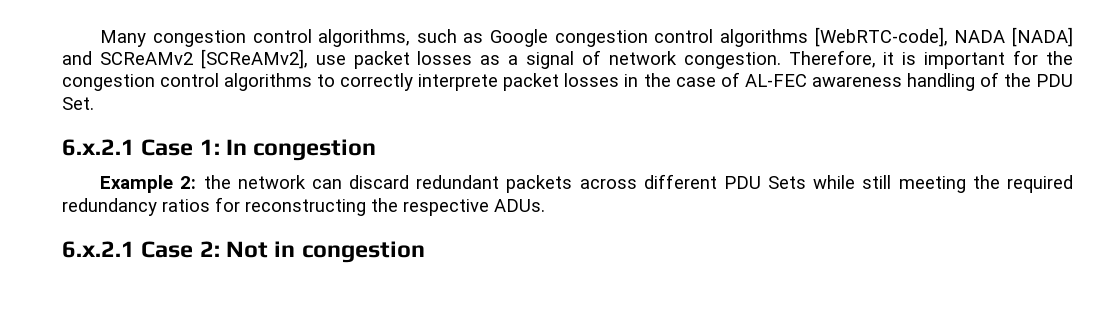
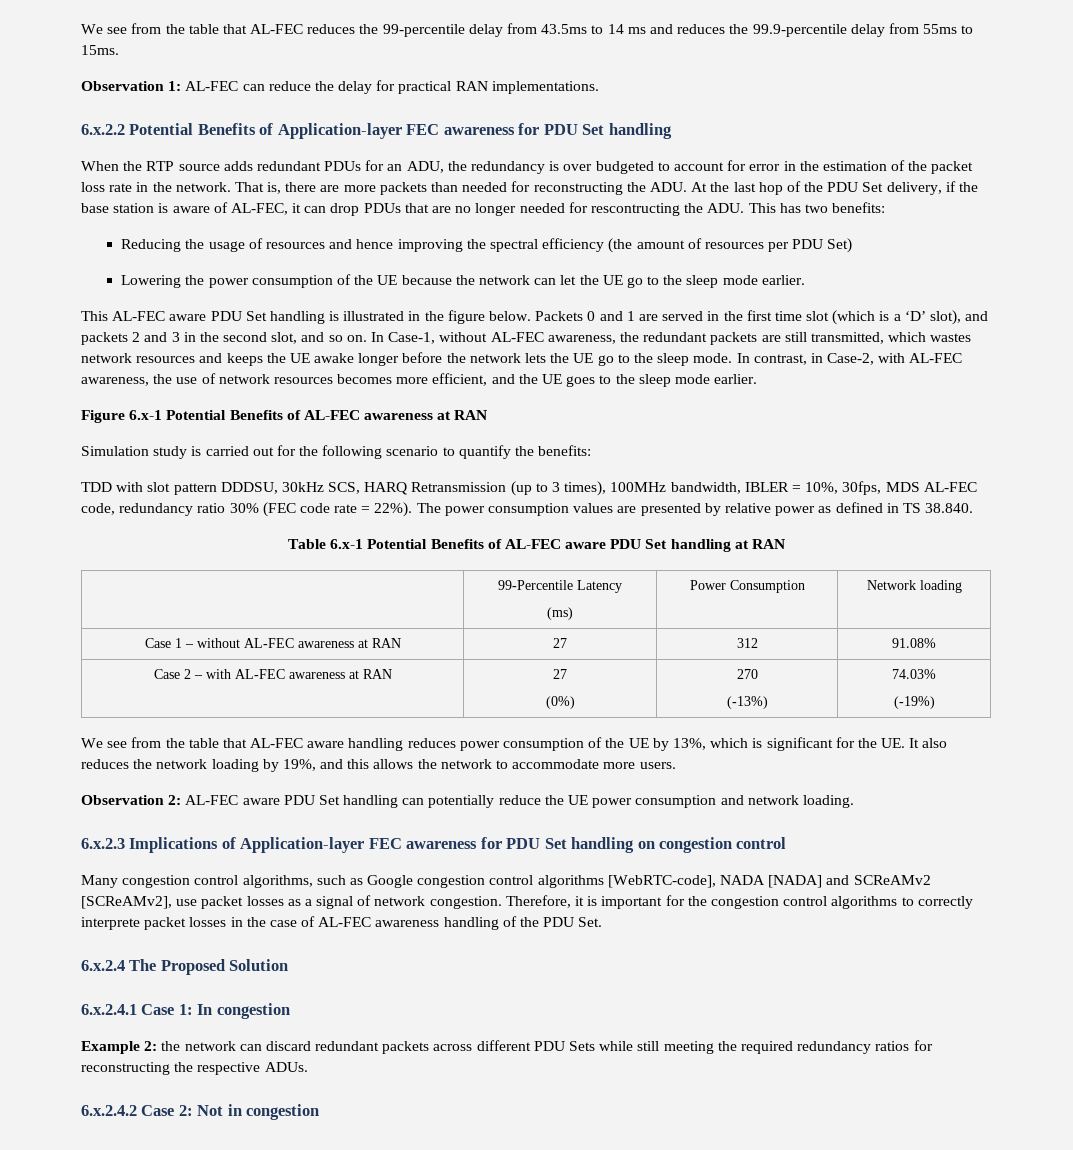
+ We see from the table that AL-FEC reduces the 99-percentile delay from 43.5ms to 14 ms and reduces the 99.9-percentile delay from 55ms to 15ms.
+ Observation 1: AL-FEC can reduce the delay for practical RAN implementations.
+ 6.x.2.2 Potential Benefits of Application-layer FEC awareness for PDU Set handling
+ When the RTP source adds redundant PDUs for an ADU, the redundancy is over budgeted to account for error in the estimation of the packet loss rate in the network. That is, there are more packets than needed for reconstructing the ADU. At the last hop of the PDU Set delivery, if the base station is aware of AL-FEC, it can drop PDUs that are no longer needed for rescontructing the ADU. This has two benefits:
+ Reducing the usage of resources and hence improving the spectral efficiency (the amount of resources per PDU Set)
+ Lowering the power consumption of the UE because the network can let the UE go to the sleep mode earlier.
+ This AL-FEC aware PDU Set handling is illustrated in the figure below. Packets 0 and 1 are served in the first time slot (which is a ‘D’ slot), and packets 2 and 3 in the second slot, and so on. In Case-1, without AL-FEC awareness, the redundant packets are still transmitted, which wastes network resources and keeps the UE awake longer before the network lets the UE go to the sleep mode. In contrast, in Case-2, with AL-FEC awareness, the use of network resources becomes more efficient, and the UE goes to the sleep mode earlier.
+ Figure 6.x-1 Potential Benefits of AL-FEC awareness at RAN
+ Simulation study is carried out for the following scenario to quantify the benefits:
+ TDD with slot pattern DDDSU, 30kHz SCS, HARQ Retransmission (up to 3 times), 100MHz bandwidth, IBLER = 10%, 30fps, MDS AL-FEC code, redundancy ratio 30% (FEC code rate = 22%). The power consumption values are presented by relative power as defined in TS 38.840.
+ Table 6.x-1 Potential Benefits of AL-FEC aware PDU Set handling at RAN
+ | 99-Percentile Latency
+ (ms) | Power Consumption | Network loading
+ Case 1 – without AL-FEC awareness at RAN | 27 | 312 | 91.08%
+ Case 2 – with AL-FEC awareness at RAN | 27
+ (0%) | 270
+ (-13%) | 74.03%
+ (-19%)
+ We see from the table that AL-FEC aware handling reduces power consumption of the UE by 13%, which is significant for the UE. It also reduces the network loading by 19%, and this allows the network to accommodate more users.
+ Observation 2: AL-FEC aware PDU Set handling can potentially reduce the UE power consumption and network loading.
+ 6.x.2.3 Implications of Application-layer FEC awareness for PDU Set handling on congestion control
- 6.x.2.1 Case 1: In congestion
+ 6.x.2.4 The Proposed Solution
+ 6.x.2.4.1 Case 1: In congestion
- 6.x.2.1 Case 2: Not in congestion
+ 6.x.2.4.2 Case 2: Not in congestion

